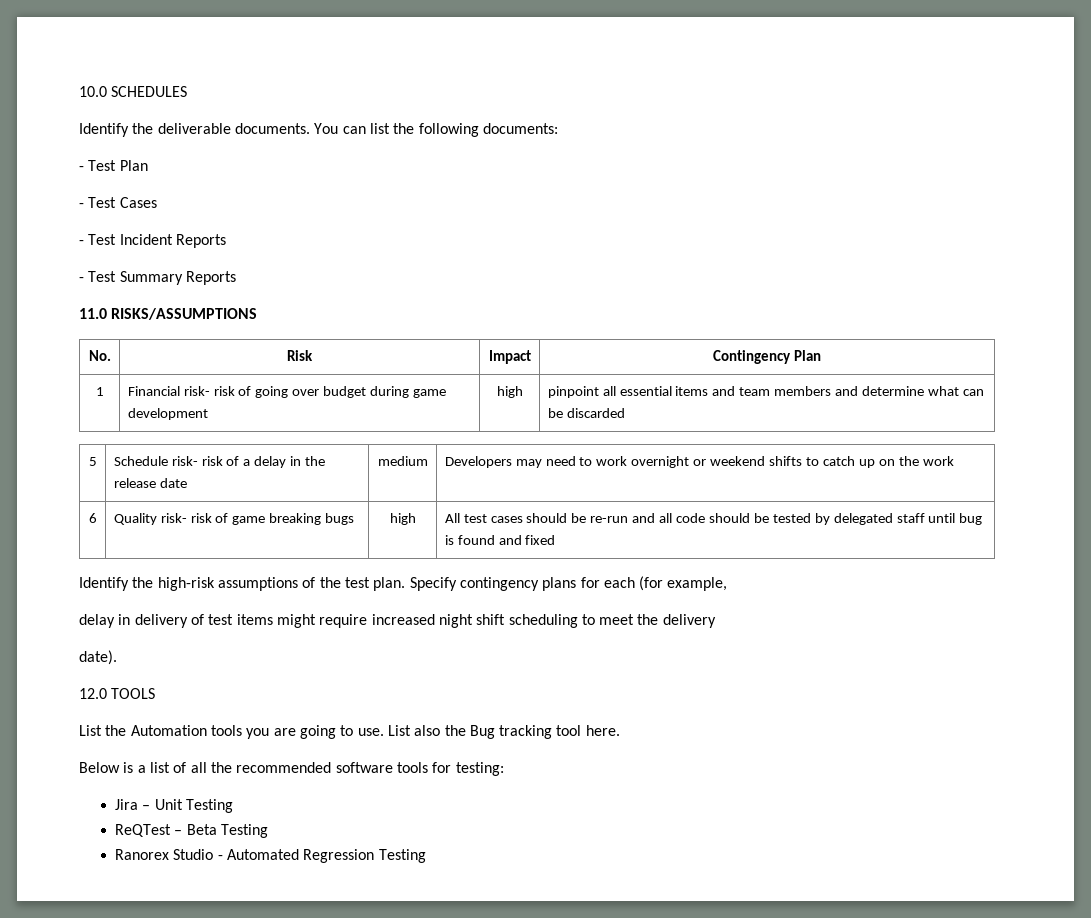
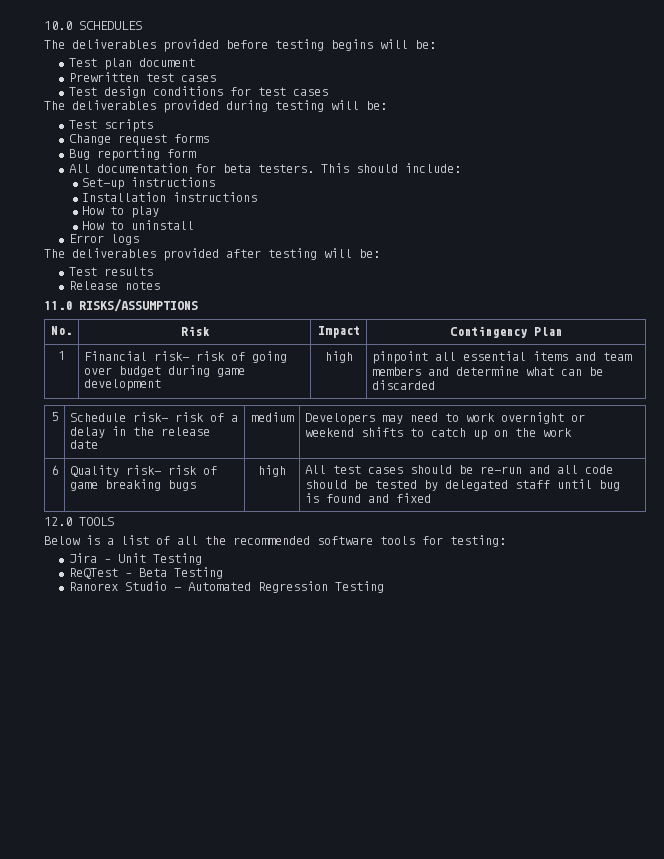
- Identify the deliverable documents. You can list the following documents:
- - Test Plan
- - Test Cases
- - Test Incident Reports
- - Test Summary Reports
+ The deliverables provided before testing begins will be:
+ Test plan document
+ Prewritten test cases
+ Test design conditions for test cases
+ The deliverables provided during testing will be:
+ Test scripts
+ Change request forms
+ Bug reporting form
+ All documentation for beta testers. This should include:
+ Set-up instructions
+ Installation instructions
+ How to play
+ How to uninstall
+ Error logs
+ The deliverables provided after testing will be:
+ Test results
+ Release notes
- Identify the high-risk assumptions of the test plan. Specify contingency plans for each (for example,
- delay in delivery of test items might require increased night shift scheduling to meet the delivery
- date).
  12.0 TOOLS
- List the Automation tools you are going to use. List also the Bug tracking tool here.

